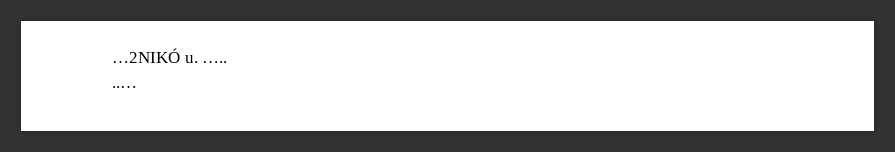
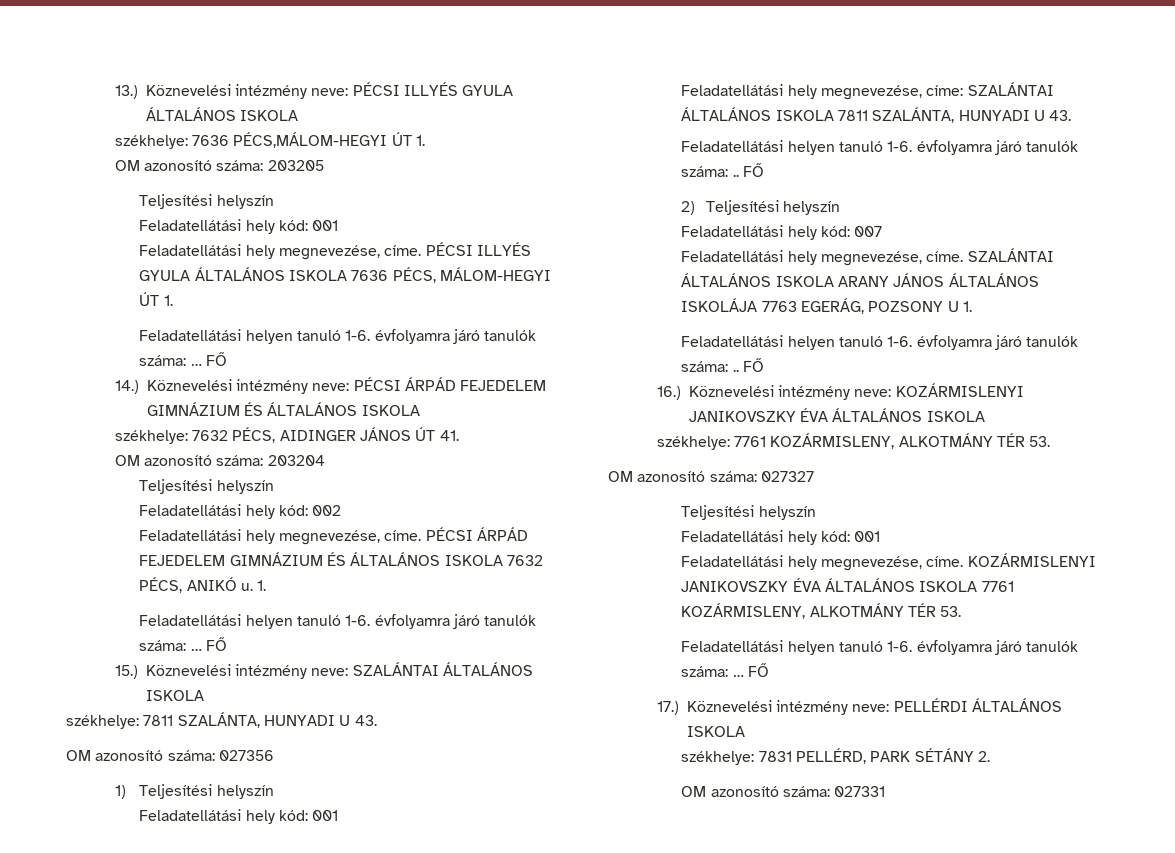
- …2NIKÓ u. …..
- ..…
+ 13.) Köznevelési intézmény neve: PÉCSI ILLYÉS GYULA ÁLTALÁNOS ISKOLA
+ székhelye: 7636 PÉCS,MÁLOM-HEGYI ÚT 1.
+ OM azonosító száma: 203205
+ Teljesítési helyszín
+ Feladatellátási hely kód: 001
+ Feladatellátási hely megnevezése, címe. PÉCSI ILLYÉS GYULA ÁLTALÁNOS ISKOLA 7636 PÉCS, MÁLOM-HEGYI ÚT 1.
+ Feladatellátási helyen tanuló 1-6. évfolyamra járó tanulók száma: … FŐ
+ 14.) Köznevelési intézmény neve: PÉCSI ÁRPÁD FEJEDELEM GIMNÁZIUM ÉS ÁLTALÁNOS ISKOLA
+ székhelye: 7632 PÉCS, AIDINGER JÁNOS ÚT 41.
+ OM azonosító száma: 203204
+ Teljesítési helyszín
+ Feladatellátási hely kód: 002
+ Feladatellátási hely megnevezése, címe. PÉCSI ÁRPÁD FEJEDELEM GIMNÁZIUM ÉS ÁLTALÁNOS ISKOLA 7632 PÉCS, ANIKÓ u. 1.
+ Feladatellátási helyen tanuló 1-6. évfolyamra járó tanulók száma: … FŐ
+ 15.) Köznevelési intézmény neve: SZALÁNTAI ÁLTALÁNOS ISKOLA
+ székhelye: 7811 SZALÁNTA, HUNYADI U 43.
+ OM azonosító száma: 027356
+ 1) Teljesítési helyszín
+ Feladatellátási hely kód: 001
+ Feladatellátási hely megnevezése, címe: SZALÁNTAI ÁLTALÁNOS ISKOLA 7811 SZALÁNTA, HUNYADI U 43.
+ Feladatellátási helyen tanuló 1-6. évfolyamra járó tanulók száma: .. FŐ
+ 2) Teljesítési helyszín
+ Feladatellátási hely kód: 007
+ Feladatellátási hely megnevezése, címe. SZALÁNTAI ÁLTALÁNOS ISKOLA ARANY JÁNOS ÁLTALÁNOS ISKOLÁJA 7763 EGERÁG, POZSONY U 1.
+ Feladatellátási helyen tanuló 1-6. évfolyamra járó tanulók száma: .. FŐ
+ 16.) Köznevelési intézmény neve: KOZÁRMISLENYI JANIKOVSZKY ÉVA ÁLTALÁNOS ISKOLA
+ székhelye: 7761 KOZÁRMISLENY, ALKOTMÁNY TÉR 53.
+ OM azonosító száma: 027327
+ Teljesítési helyszín
+ Feladatellátási hely kód: 001
+ Feladatellátási hely megnevezése, címe. KOZÁRMISLENYI JANIKOVSZKY ÉVA ÁLTALÁNOS ISKOLA 7761 KOZÁRMISLENY, ALKOTMÁNY TÉR 53.
+ Feladatellátási helyen tanuló 1-6. évfolyamra járó tanulók száma: … FŐ
+ 17.) Köznevelési intézmény neve: PELLÉRDI ÁLTALÁNOS ISKOLA
+ székhelye: 7831 PELLÉRD, PARK SÉTÁNY 2.
+ OM azonosító száma: 027331

